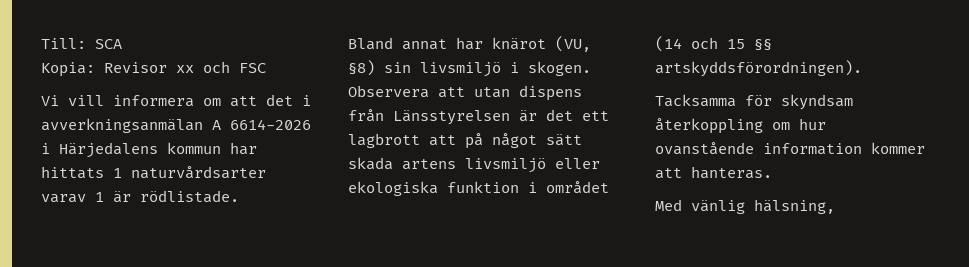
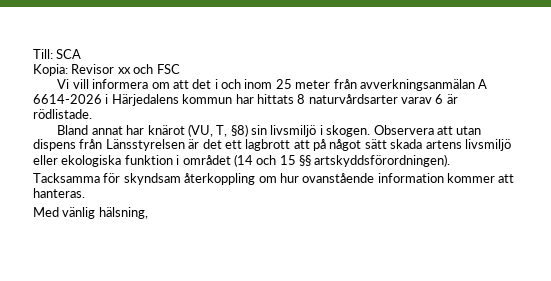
- Vi vill informera om att det i avverkningsanmälan A 6614-2026 i Härjedalens kommun har hittats 1 naturvårdsarter varav 1 är rödlistade.
+ Vi vill informera om att det i och inom 25 meter från avverkningsanmälan A 6614-2026 i Härjedalens kommun har hittats 8 naturvårdsarter varav 6 är rödlistade.
- Bland annat har knärot (VU, §8) sin livsmiljö i skogen.
+ Bland annat har knärot (VU, T, §8) sin livsmiljö i skogen.

